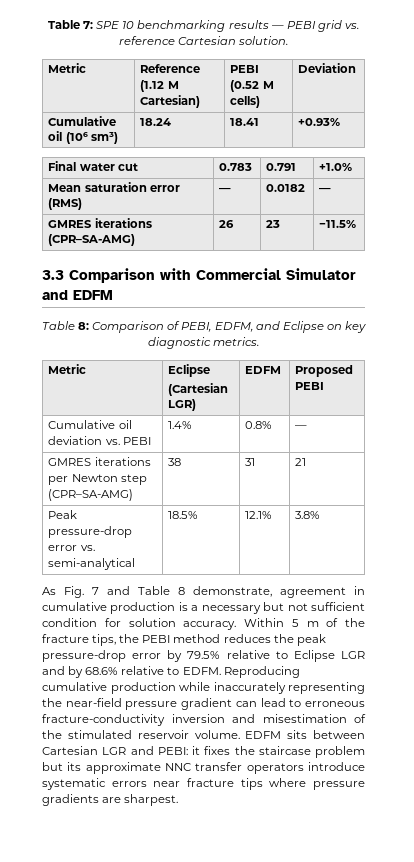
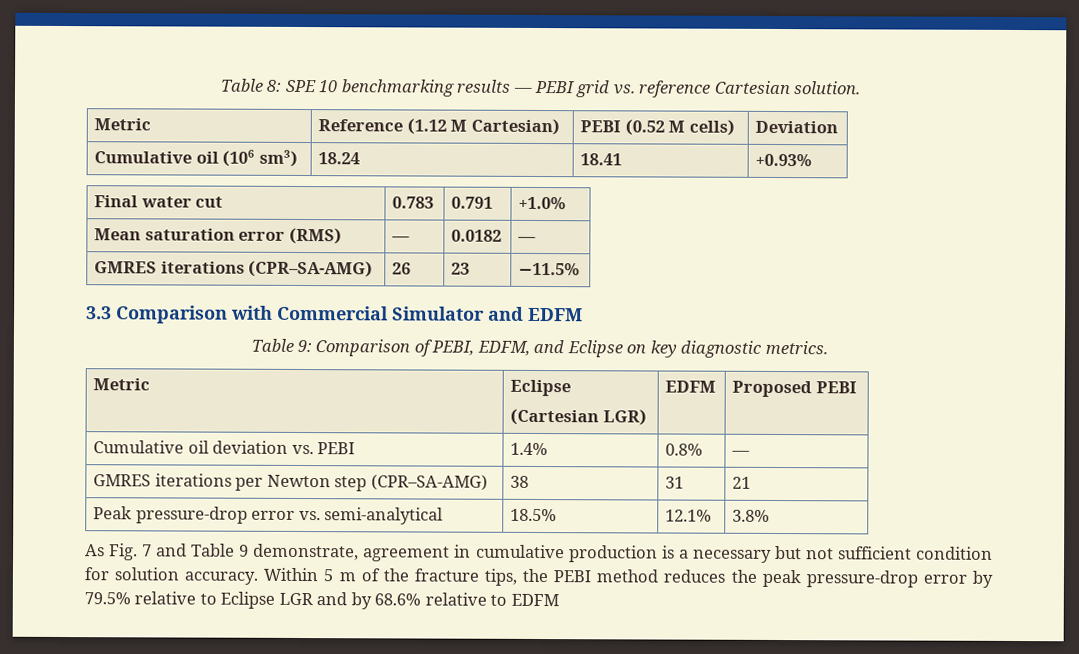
- Table 7: SPE 10 benchmarking results — PEBI grid vs. reference Cartesian solution.
+ Table 8: SPE 10 benchmarking results — PEBI grid vs. reference Cartesian solution.
- Table 8: Comparison of PEBI, EDFM, and Eclipse on key diagnostic metrics.
+ Table 9: Comparison of PEBI, EDFM, and Eclipse on key diagnostic metrics.
- As Fig. 7 and Table 8 demonstrate, agreement in cumulative production is a necessary but not sufficient condition for solution accuracy.
+ As Fig. 7 and Table 9 demonstrate, agreement in cumulative production is a necessary but not sufficient condition for solution accuracy.
- Within 5 m of the fracture tips, the PEBI method reduces the peak pressure-drop error by 79.5% relative to Eclipse LGR and by 68.6% relative to EDFM. Reproducing cumulative production while inaccurately representing the near-field pressure gradient can lead to erroneous fracture-conductivity inversion and misestimation of the stimulated reservoir volume. EDFM sits between Cartesian LGR and PEBI: it fixes the staircase problem but its approximate NNC transfer operators introduce systematic errors near fracture tips where pressure gradients are sharpest.
+ Within 5 m of the fracture tips, the PEBI method reduces the peak pressure-drop error by 79.5% relative to Eclipse LGR and by 68.6% relative to EDFM

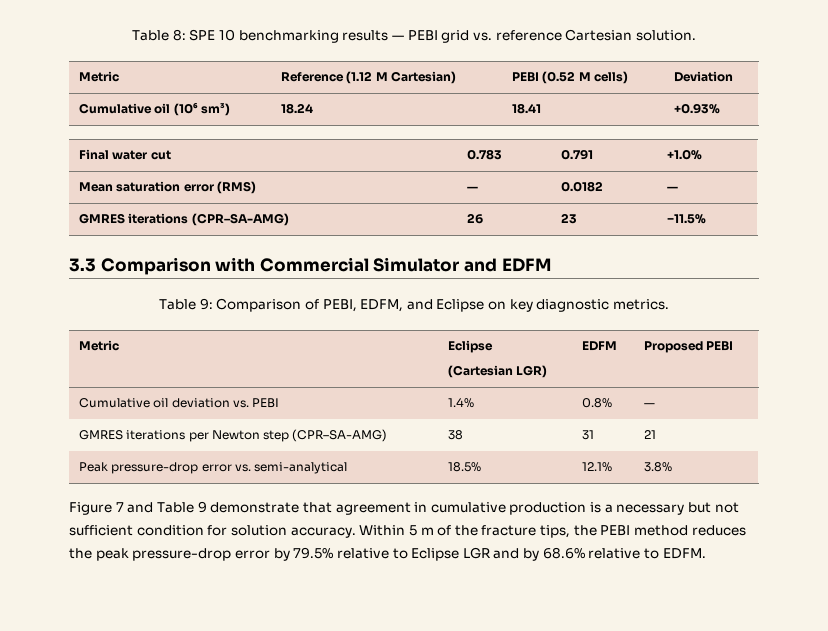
- As Fig. 7 and Table 9 demonstrate, agreement in cumulative production is a necessary but not sufficient condition for solution accuracy.
+ Figure 7 and Table 9 demonstrate that agreement in cumulative production is a necessary but not sufficient condition for solution accuracy.
- Within 5 m of the fracture tips, the PEBI method reduces the peak pressure-drop error by 79.5% relative to Eclipse LGR and by 68.6% relative to EDFM
+ Within 5 m of the fracture tips, the PEBI method reduces the peak pressure-drop error by 79.5% relative to Eclipse LGR and by 68.6% relative to EDFM.

